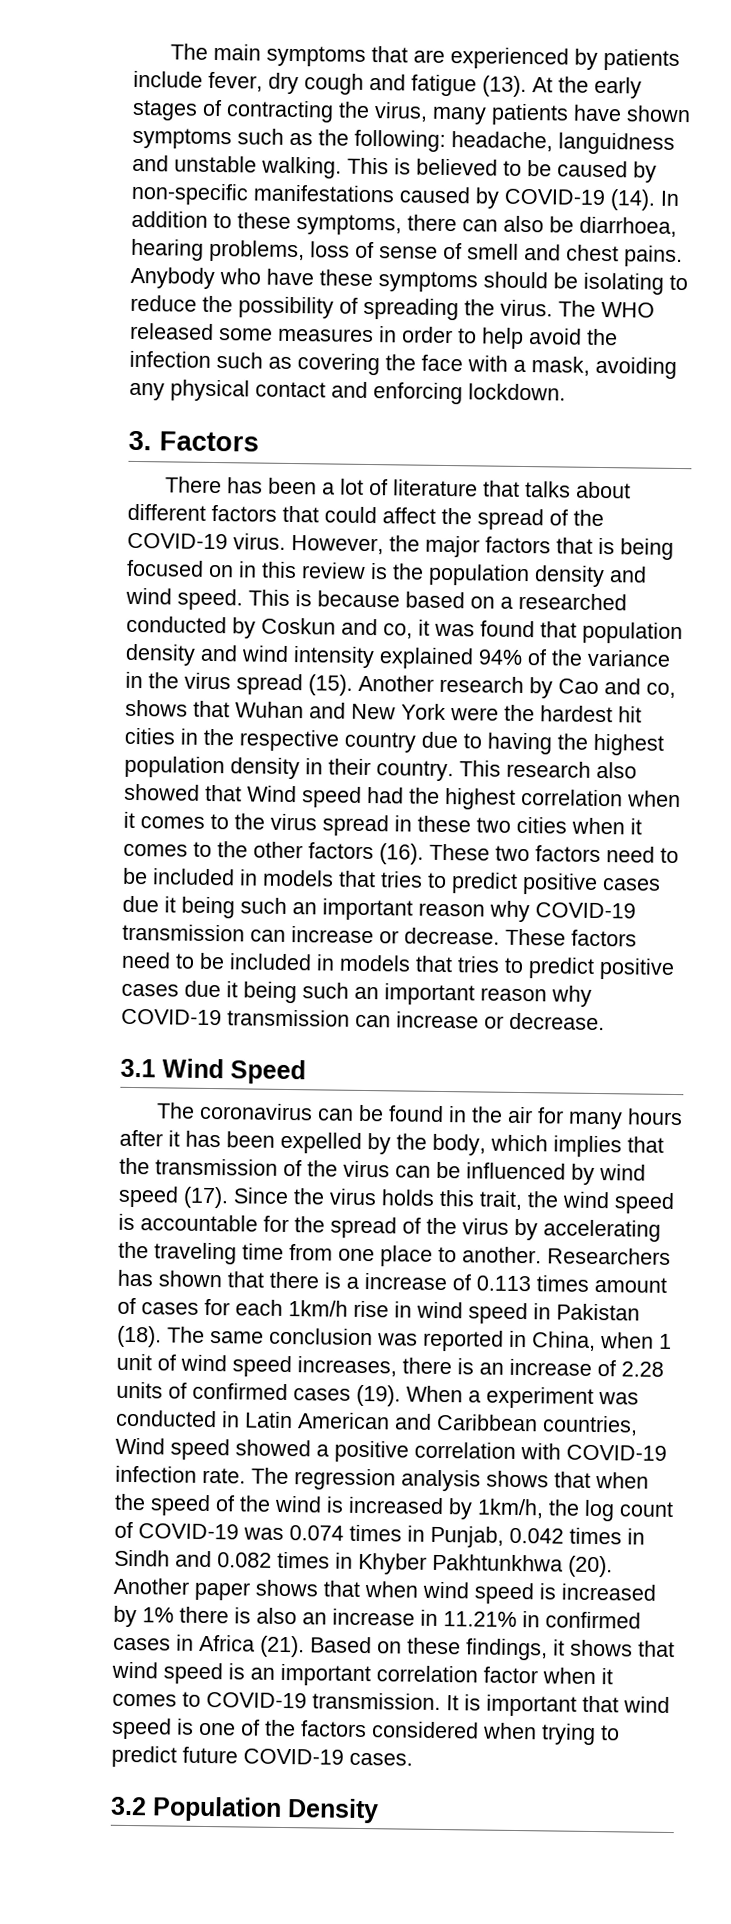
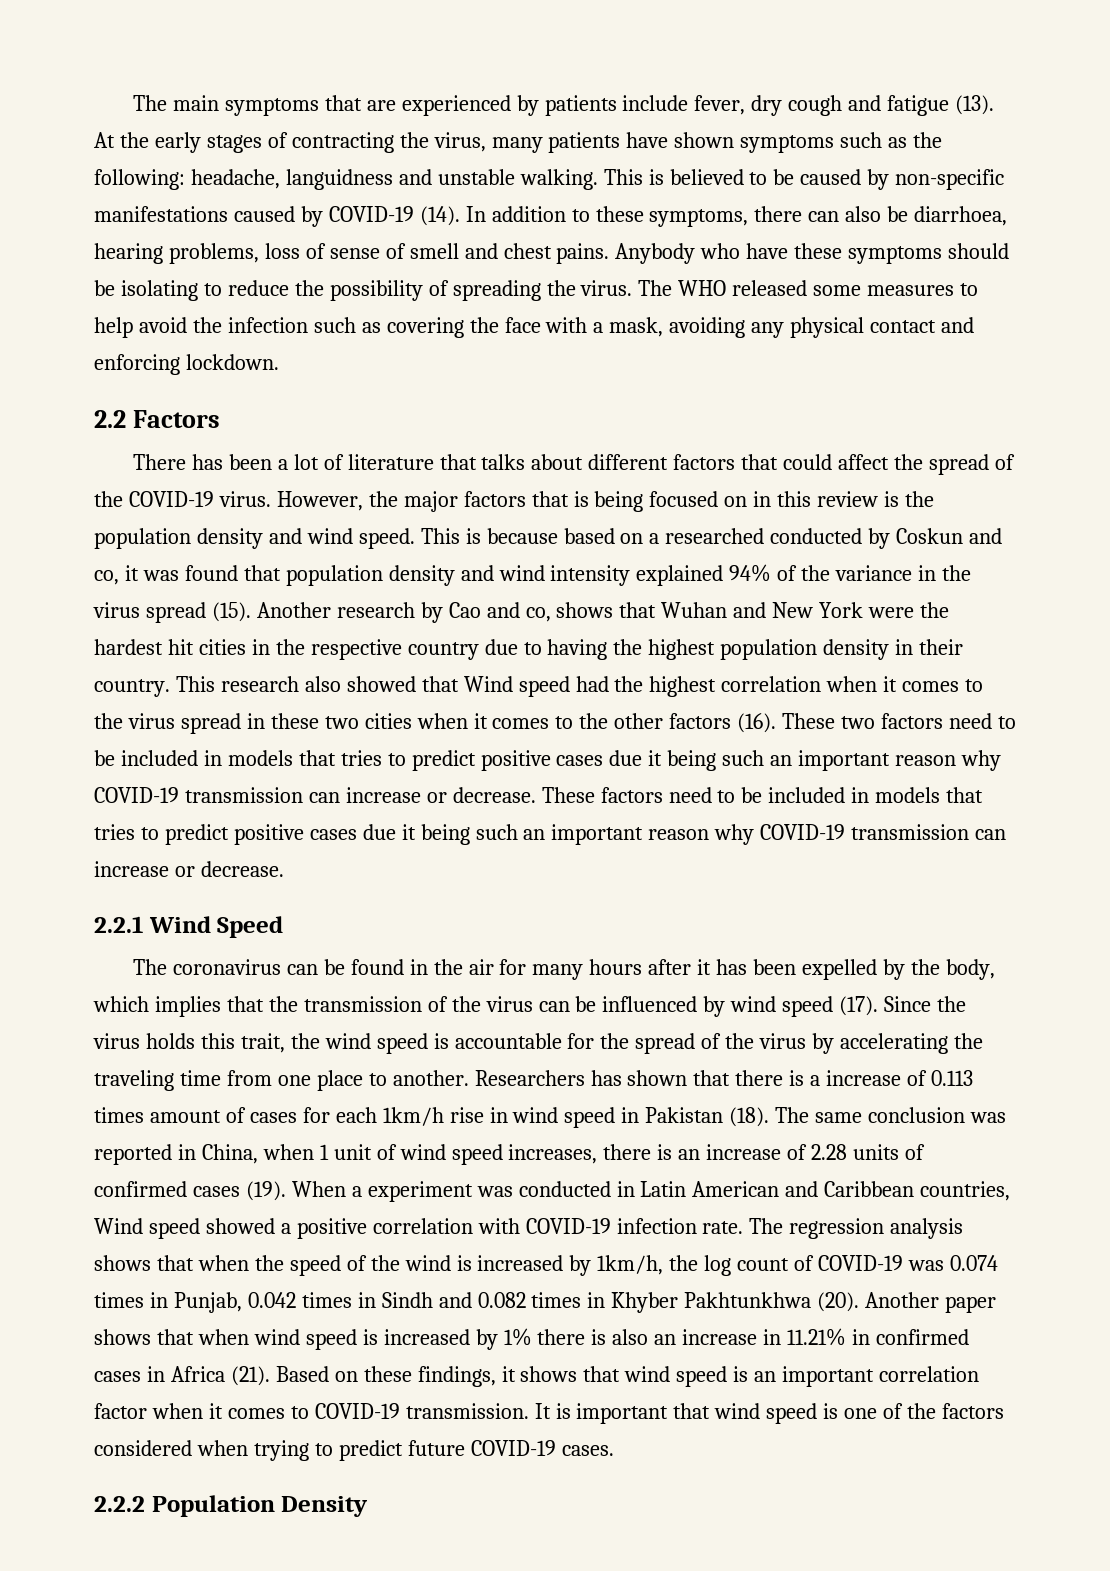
- The WHO released some measures in order to help avoid the infection such as covering the face with a mask, avoiding any physical contact and enforcing lockdown.
+ The WHO released some measures to help avoid the infection such as covering the face with a mask, avoiding any physical contact and enforcing lockdown.
- 3. Factors
+ 2.2 Factors
- 3.1 Wind Speed
+ 2.2.1 Wind Speed
- 3.2 Population Density
+ 2.2.2 Population Density

